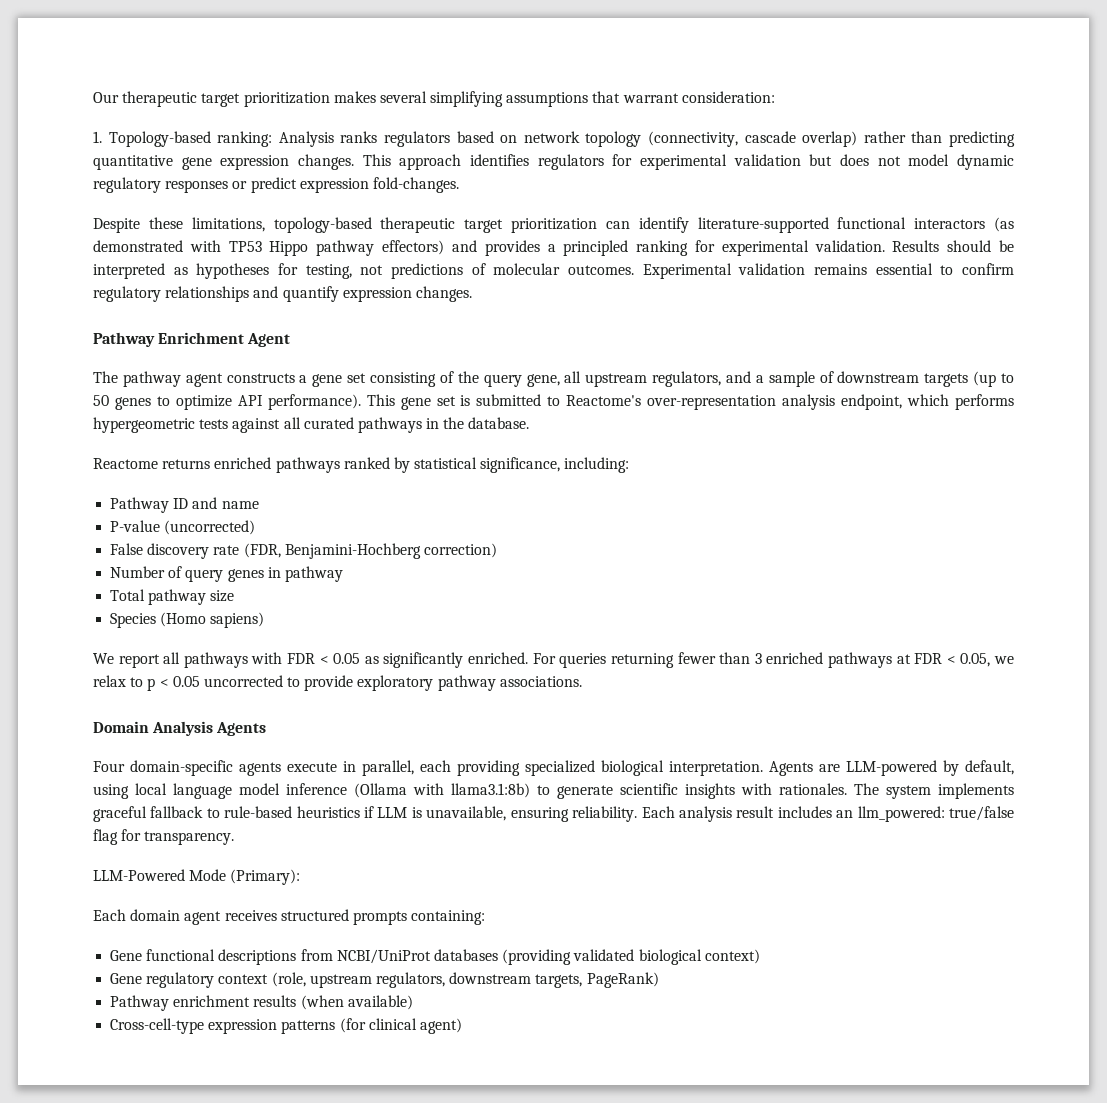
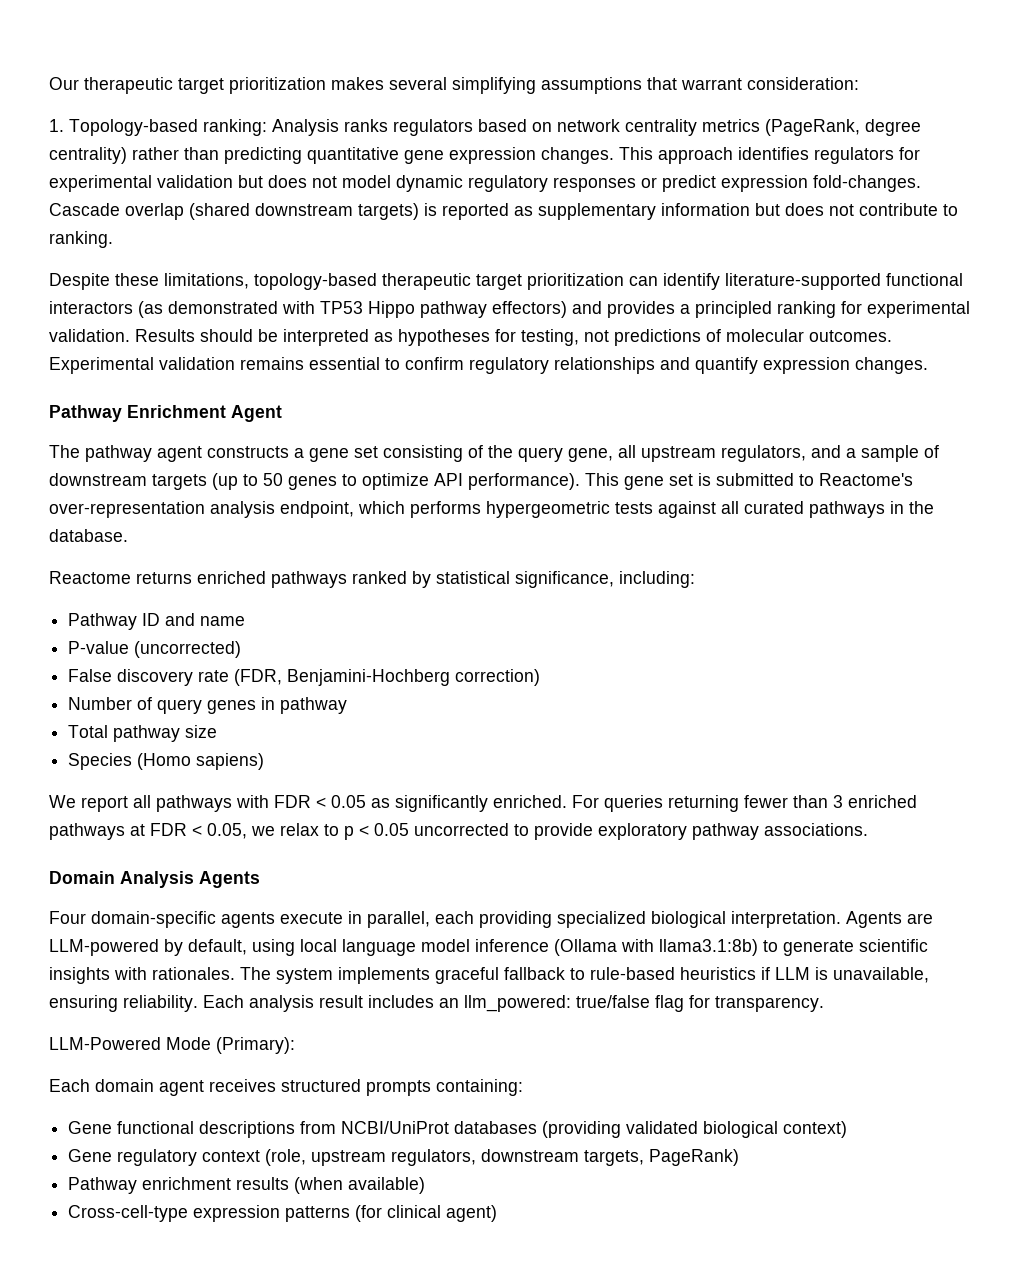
- 1. Topology-based ranking: Analysis ranks regulators based on network topology (connectivity, cascade overlap) rather than predicting quantitative gene expression changes.
+ 1. Topology-based ranking: Analysis ranks regulators based on network centrality metrics (PageRank, degree centrality) rather than predicting quantitative gene expression changes.
+ Cascade overlap (shared downstream targets) is reported as supplementary information but does not contribute to ranking.

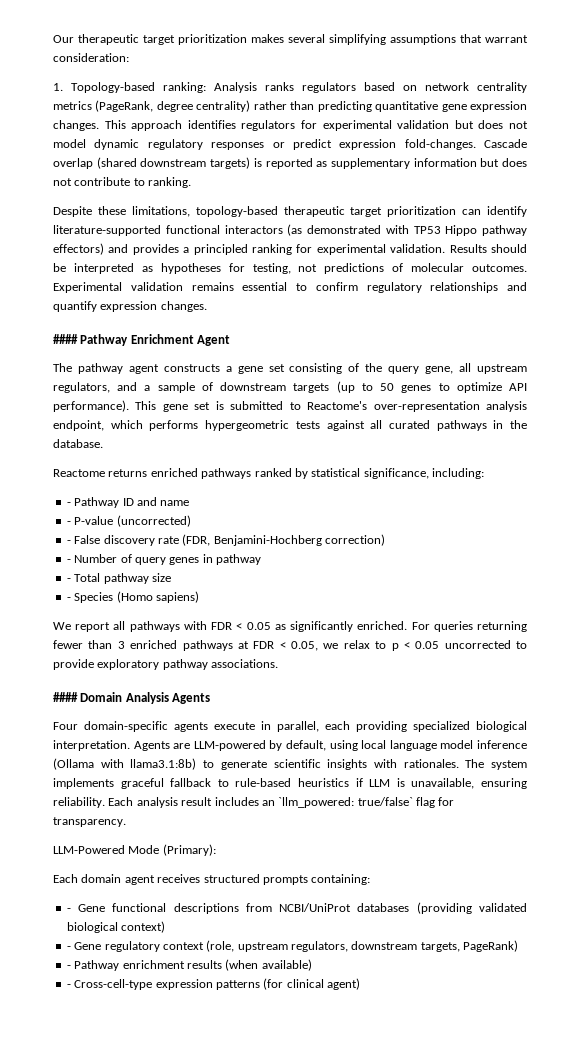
- Pathway Enrichment Agent
+ #### Pathway Enrichment Agent
- Pathway ID and name
+ - Pathway ID and name
- P-value (uncorrected)
+ - P-value (uncorrected)
- False discovery rate (FDR, Benjamini-Hochberg correction)
+ - False discovery rate (FDR, Benjamini-Hochberg correction)
- Number of query genes in pathway
+ - Number of query genes in pathway
- Total pathway size
+ - Total pathway size
- Species (Homo sapiens)
+ - Species (Homo sapiens)
- Domain Analysis Agents
+ #### Domain Analysis Agents
- Each analysis result includes an llm_powered: true/false flag for transparency.
+ Each analysis result includes an `llm_powered: true/false` flag for transparency.
- Gene functional descriptions from NCBI/UniProt databases (providing validated biological context)
+ - Gene functional descriptions from NCBI/UniProt databases (providing validated biological context)
- Gene regulatory context (role, upstream regulators, downstream targets, PageRank)
+ - Gene regulatory context (role, upstream regulators, downstream targets, PageRank)
- Pathway enrichment results (when available)
+ - Pathway enrichment results (when available)
- Cross-cell-type expression patterns (for clinical agent)
+ - Cross-cell-type expression patterns (for clinical agent)

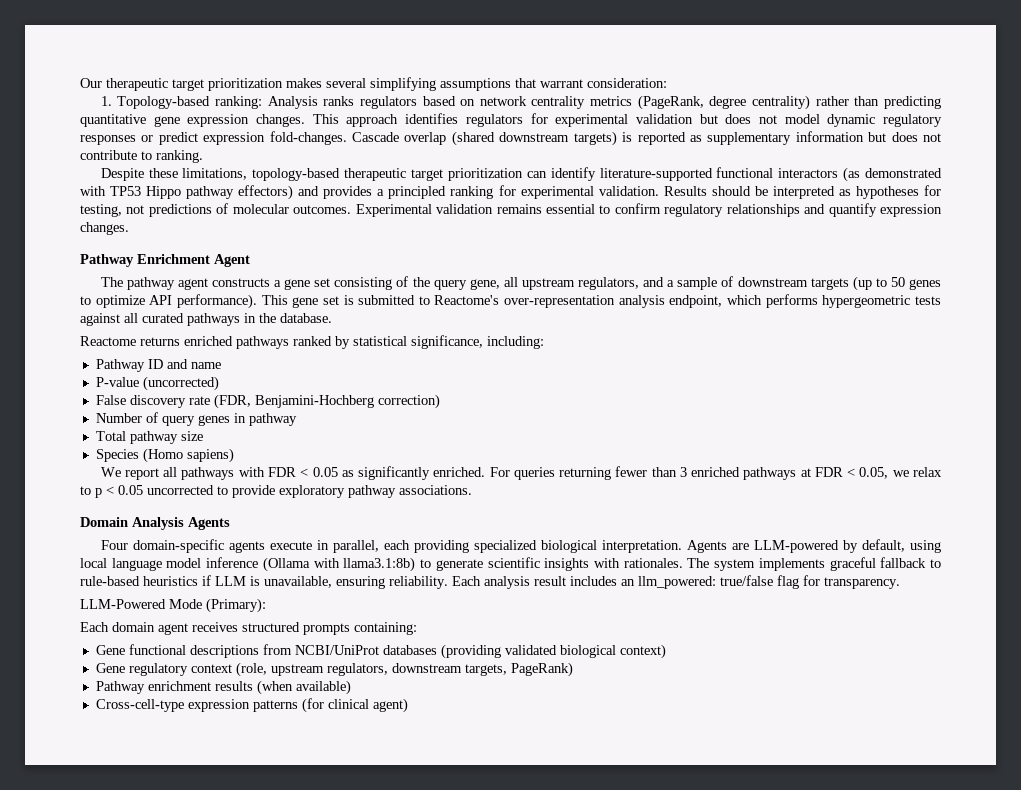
- #### Pathway Enrichment Agent
+ Pathway Enrichment Agent
- - Pathway ID and name
+ Pathway ID and name
- - P-value (uncorrected)
+ P-value (uncorrected)
- - False discovery rate (FDR, Benjamini-Hochberg correction)
+ False discovery rate (FDR, Benjamini-Hochberg correction)
- - Number of query genes in pathway
+ Number of query genes in pathway
- - Total pathway size
+ Total pathway size
- - Species (Homo sapiens)
+ Species (Homo sapiens)
- #### Domain Analysis Agents
+ Domain Analysis Agents
- Each analysis result includes an `llm_powered: true/false` flag for transparency.
+ Each analysis result includes an llm_powered: true/false flag for transparency.
- - Gene functional descriptions from NCBI/UniProt databases (providing validated biological context)
+ Gene functional descriptions from NCBI/UniProt databases (providing validated biological context)
- - Gene regulatory context (role, upstream regulators, downstream targets, PageRank)
+ Gene regulatory context (role, upstream regulators, downstream targets, PageRank)
- - Pathway enrichment results (when available)
+ Pathway enrichment results (when available)
- - Cross-cell-type expression patterns (for clinical agent)
+ Cross-cell-type expression patterns (for clinical agent)

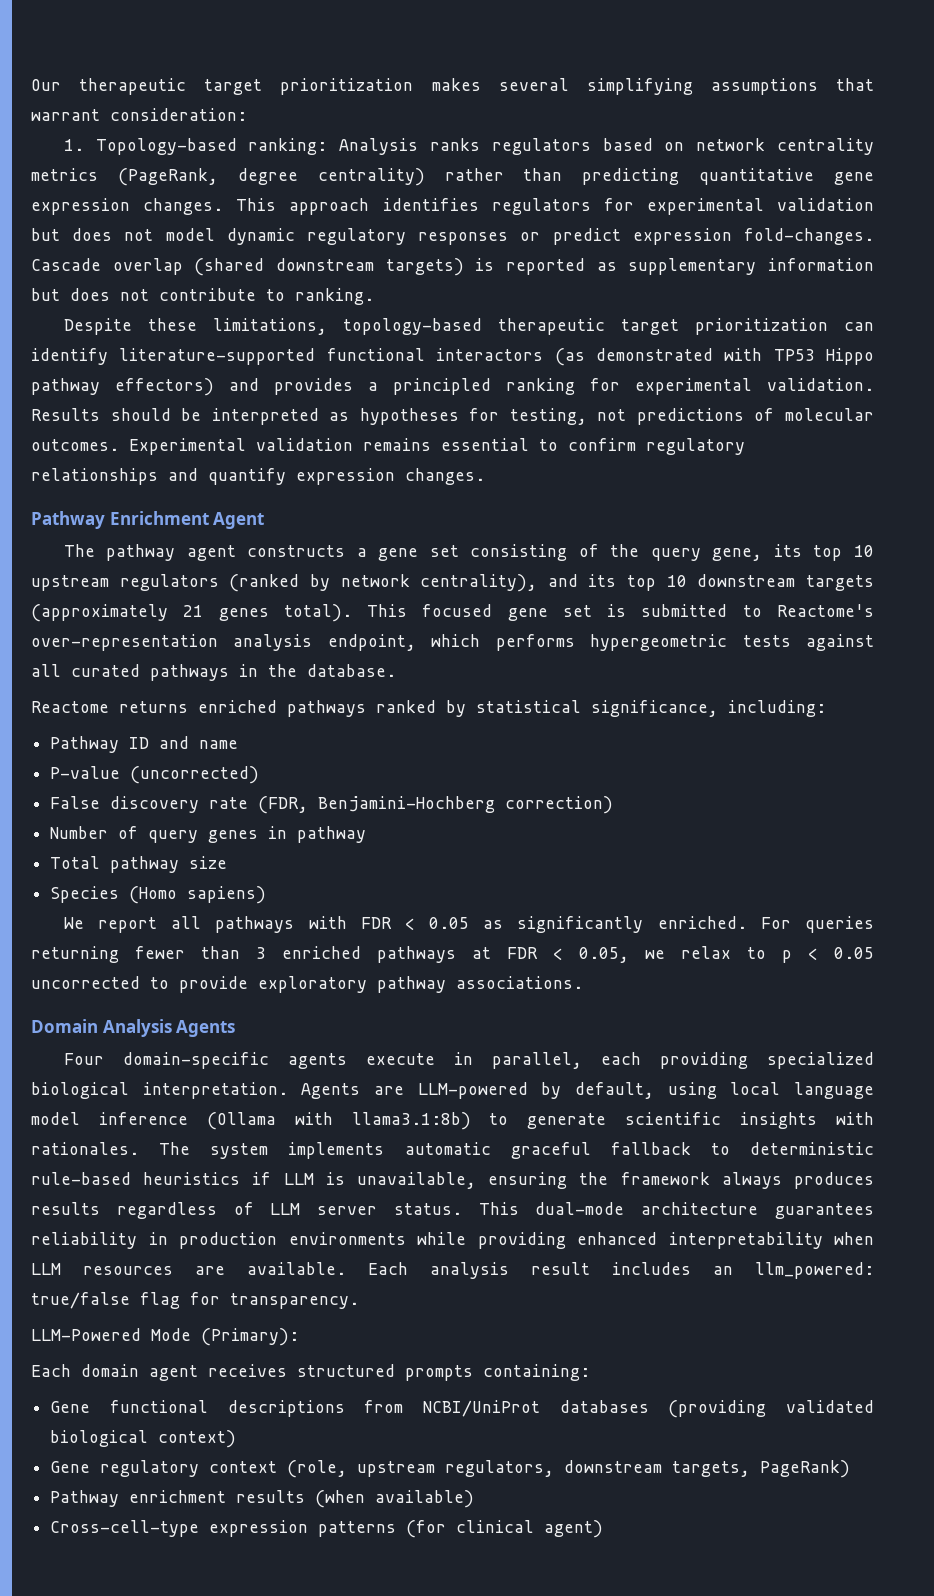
- The pathway agent constructs a gene set consisting of the query gene, all upstream regulators, and a sample of downstream targets (up to 50 genes to optimize API performance). This gene set is submitted to Reactome's over-representation analysis endpoint, which performs hypergeometric tests against all curated pathways in the database.
+ The pathway agent constructs a gene set consisting of the query gene, its top 10 upstream regulators (ranked by network centrality), and its top 10 downstream targets (approximately 21 genes total). This focused gene set is submitted to Reactome's over-representation analysis endpoint, which performs hypergeometric tests against all curated pathways in the database.
- The system implements graceful fallback to rule-based heuristics if LLM is unavailable, ensuring reliability.
+ The system implements automatic graceful fallback to deterministic rule-based heuristics if LLM is unavailable, ensuring the framework always produces results regardless of LLM server status. This dual-mode architecture guarantees reliability in production environments while providing enhanced interpretability when LLM resources are available.

